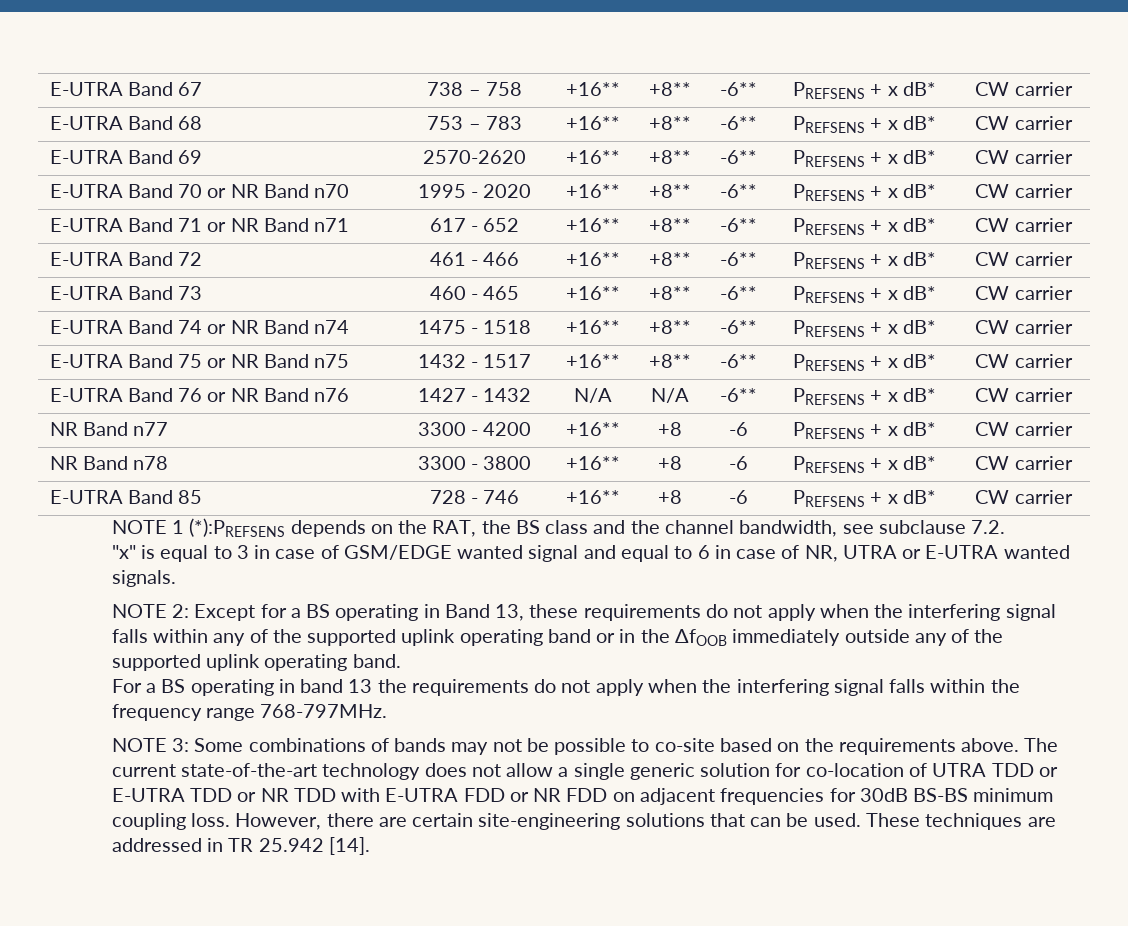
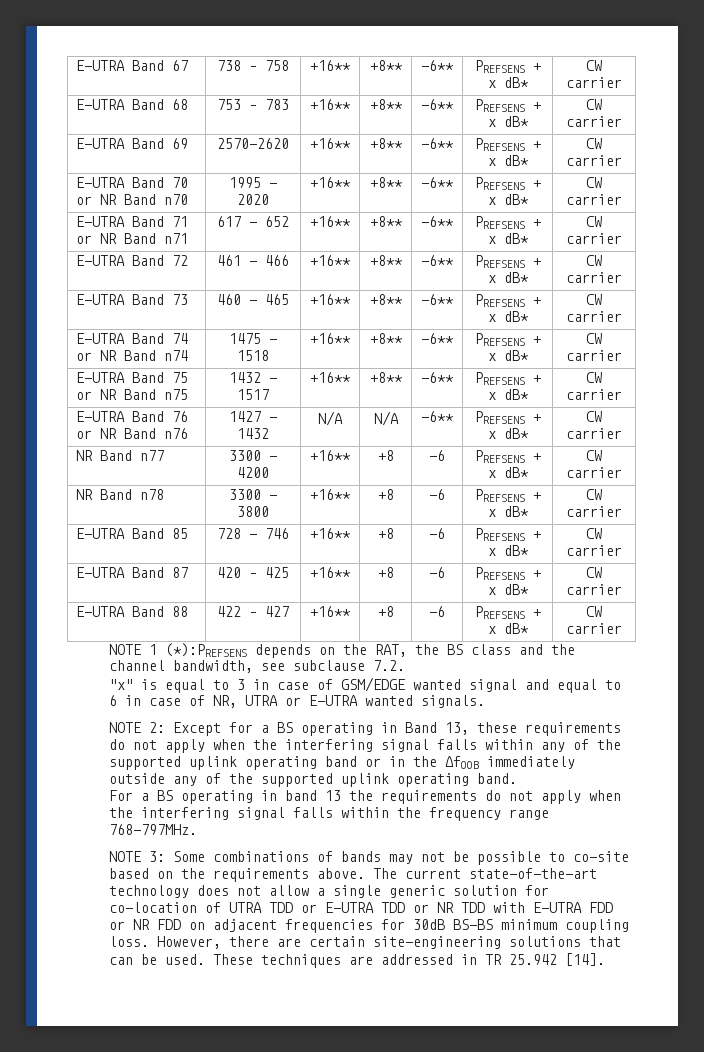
+ E-UTRA Band 87 | 420 – 425 | +16** | +8 | -6 | PREFSENS + x dB* | CW carrier
+ E-UTRA Band 88 | 422 – 427 | +16** | +8 | -6 | PREFSENS + x dB* | CW carrier

